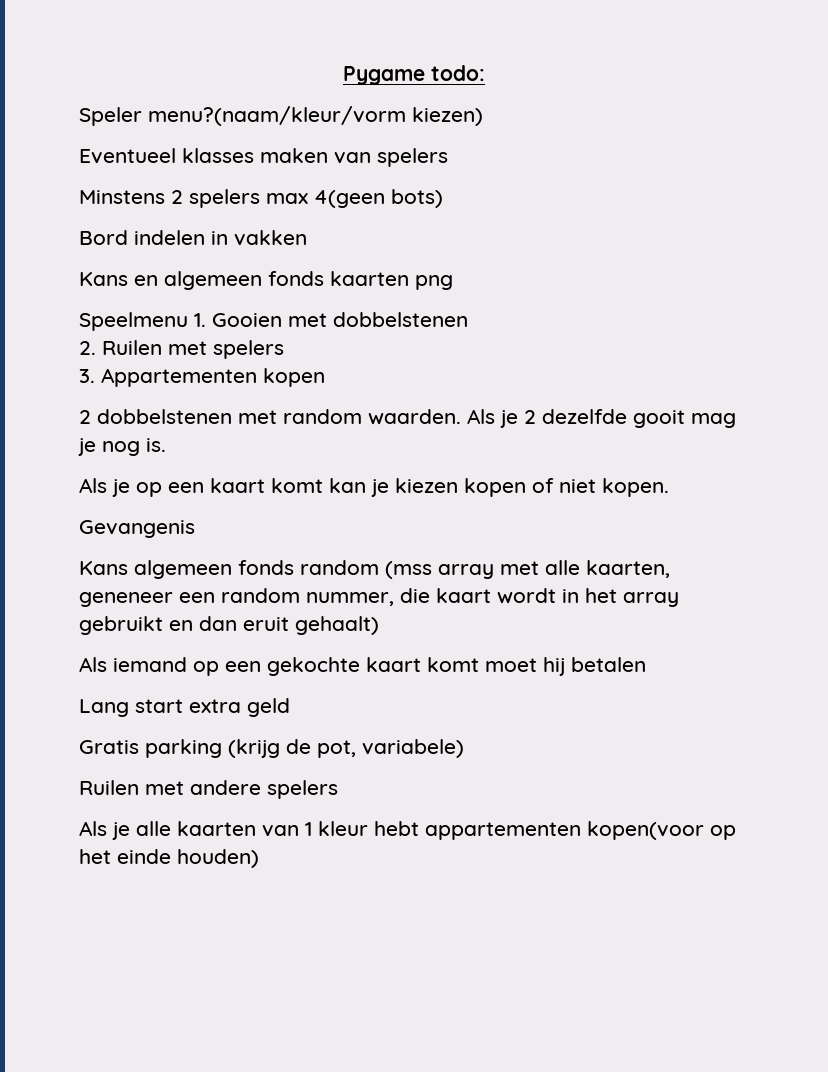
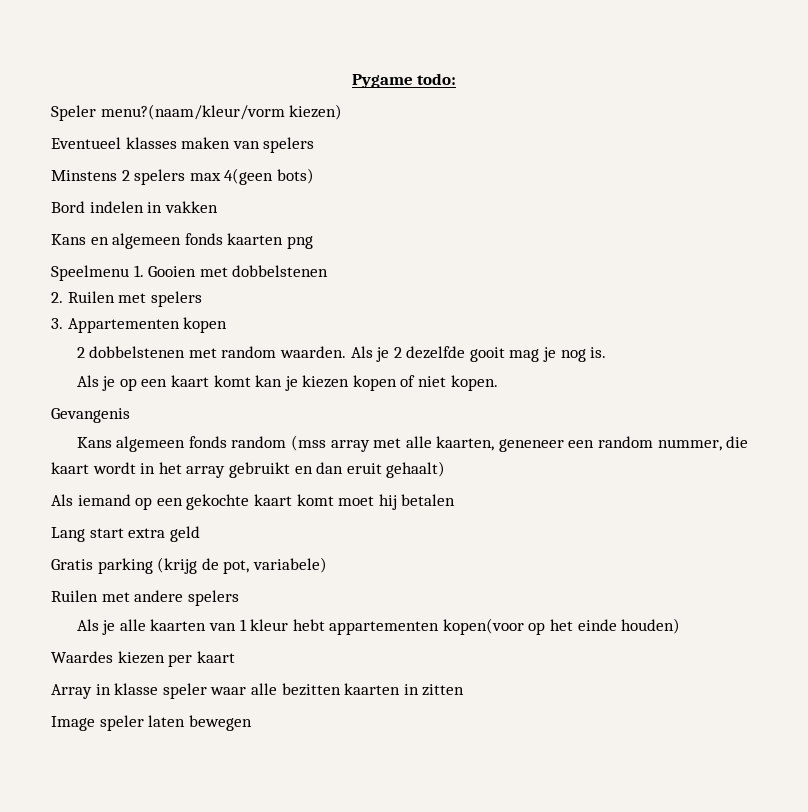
+ Waardes kiezen per kaart
+ Array in klasse speler waar alle bezitten kaarten in zitten
+ Image speler laten bewegen

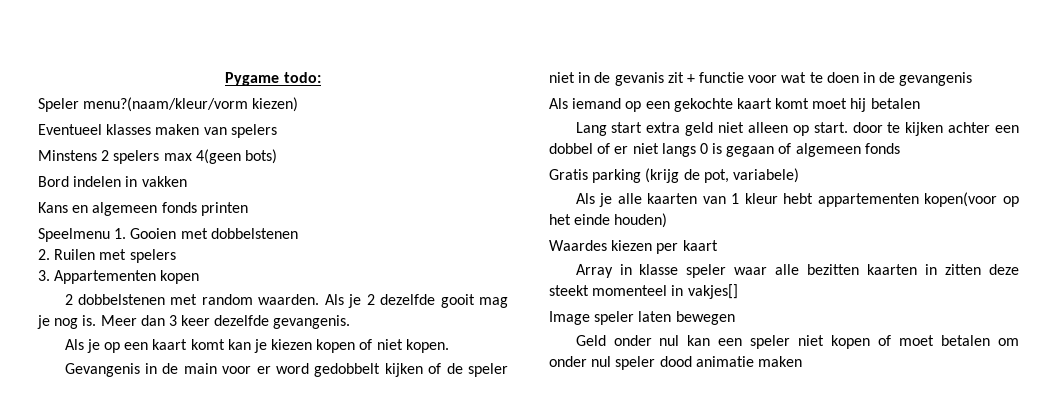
- Kans en algemeen fonds kaarten png
+ Kans en algemeen fonds printen
+ Meer dan 3 keer dezelfde gevangenis.
- Gevangenis
- Kans algemeen fonds random (mss array met alle kaarten, geneneer een random nummer, die kaart wordt in het array gebruikt en dan eruit gehaalt)
+ Gevangenis in de main voor er word gedobbelt kijken of de speler niet in de gevanis zit + functie voor wat te doen in de gevangenis
- Lang start extra geld
+ Lang start extra geld niet alleen op start. door te kijken achter een dobbel of er niet langs 0 is gegaan of algemeen fonds
- Ruilen met andere spelers
- Array in klasse speler waar alle bezitten kaarten in zitten
+ Array in klasse speler waar alle bezitten kaarten in zitten deze steekt momenteel in vakjes[]
+ Geld onder nul kan een speler niet kopen of moet betalen om onder nul speler dood animatie maken

